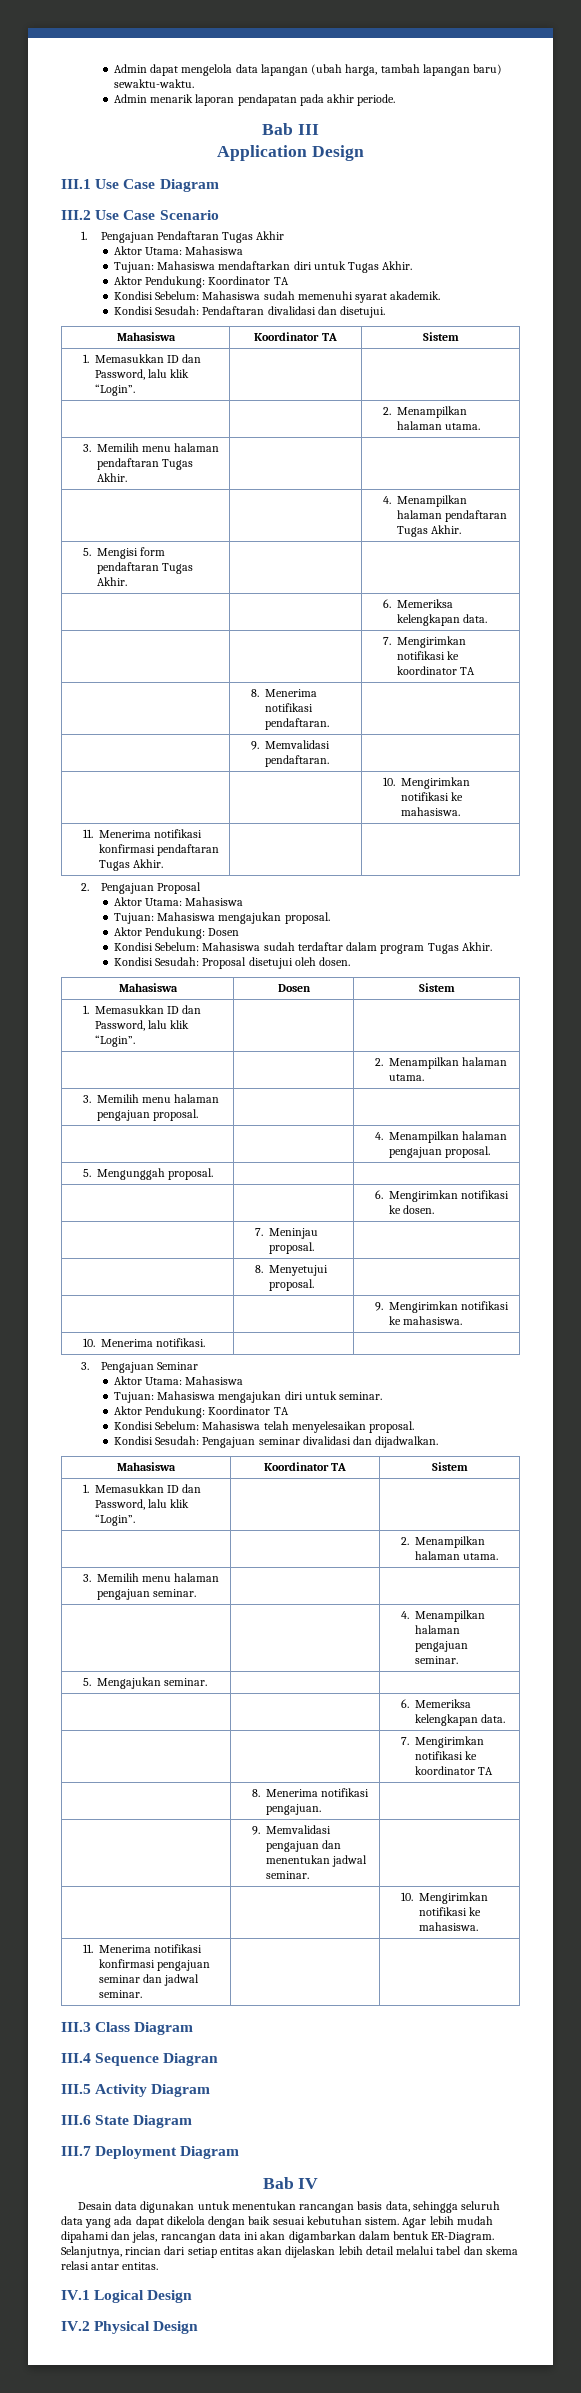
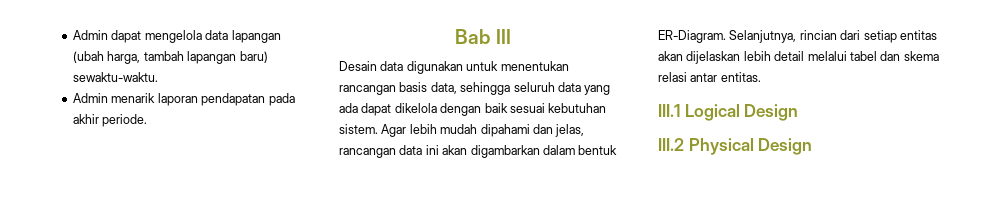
- Application Design
- III.1 Use Case Diagram
- III.2 Use Case Scenario
- 1. Pengajuan Pendaftaran Tugas Akhir
- Aktor Utama: Mahasiswa
- Tujuan: Mahasiswa mendaftarkan diri untuk Tugas Akhir.
- Aktor Pendukung: Koordinator TA
- Kondisi Sebelum: Mahasiswa sudah memenuhi syarat akademik.
- Kondisi Sesudah: Pendaftaran divalidasi dan disetujui.
- Mahasiswa | Koordinator TA | Sistem
- 1. Memasukkan ID dan Password, lalu klik “Login”. | |
- | | 2. Menampilkan halaman utama.
- 3. Memilih menu halaman pendaftaran Tugas Akhir. | |
- | | 4. Menampilkan halaman pendaftaran Tugas Akhir.
- 5. Mengisi form pendaftaran Tugas Akhir. | |
- | | 6. Memeriksa kelengkapan data.
- | | 7. Mengirimkan notifikasi ke koordinator TA
- | 8. Menerima notifikasi pendaftaran. |
- | 9. Memvalidasi pendaftaran. |
- | | 10. Mengirimkan notifikasi ke mahasiswa.
- 11. Menerima notifikasi konfirmasi pendaftaran Tugas Akhir. | |
- 2. Pengajuan Proposal
- Aktor Utama: Mahasiswa
- Tujuan: Mahasiswa mengajukan proposal.
- Aktor Pendukung: Dosen
- Kondisi Sebelum: Mahasiswa sudah terdaftar dalam program Tugas Akhir.
- Kondisi Sesudah: Proposal disetujui oleh dosen.
- Mahasiswa | Dosen | Sistem
- 1. Memasukkan ID dan Password, lalu klik “Login”. | |
- | | 2. Menampilkan halaman utama.
- 3. Memilih menu halaman pengajuan proposal. | |
- | | 4. Menampilkan halaman pengajuan proposal.
- 5. Mengunggah proposal. | |
- | | 6. Mengirimkan notifikasi ke dosen.
- | 7. Meninjau proposal. |
- | 8. Menyetujui proposal. |
- | | 9. Mengirimkan notifikasi ke mahasiswa.
- 10. Menerima notifikasi. | |
- 3. Pengajuan Seminar
- Aktor Utama: Mahasiswa
- Tujuan: Mahasiswa mengajukan diri untuk seminar.
- Aktor Pendukung: Koordinator TA
- Kondisi Sebelum: Mahasiswa telah menyelesaikan proposal.
- Kondisi Sesudah: Pengajuan seminar divalidasi dan dijadwalkan.
- Mahasiswa | Koordinator TA | Sistem
- 1. Memasukkan ID dan Password, lalu klik “Login”. | |
- | | 2. Menampilkan halaman utama.
- 3. Memilih menu halaman pengajuan seminar. | |
- | | 4. Menampilkan halaman pengajuan seminar.
- 5. Mengajukan seminar. | |
- | | 6. Memeriksa kelengkapan data.
- | | 7. Mengirimkan notifikasi ke koordinator TA
- | 8. Menerima notifikasi pengajuan. |
- | 9. Memvalidasi pengajuan dan menentukan jadwal seminar. |
- | | 10. Mengirimkan notifikasi ke mahasiswa.
- 11. Menerima notifikasi konfirmasi pengajuan seminar dan jadwal seminar. | |
- III.3 Class Diagram
- III.4 Sequence Diagran
- III.5 Activity Diagram
- III.6 State Diagram
- III.7 Deployment Diagram
- Bab IV
- IV.1 Logical Design
+ III.1 Logical Design
- IV.2 Physical Design
+ III.2 Physical Design

